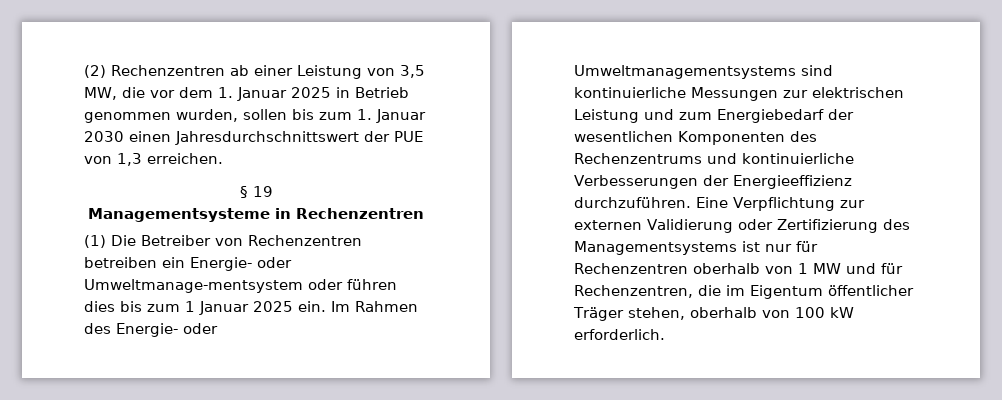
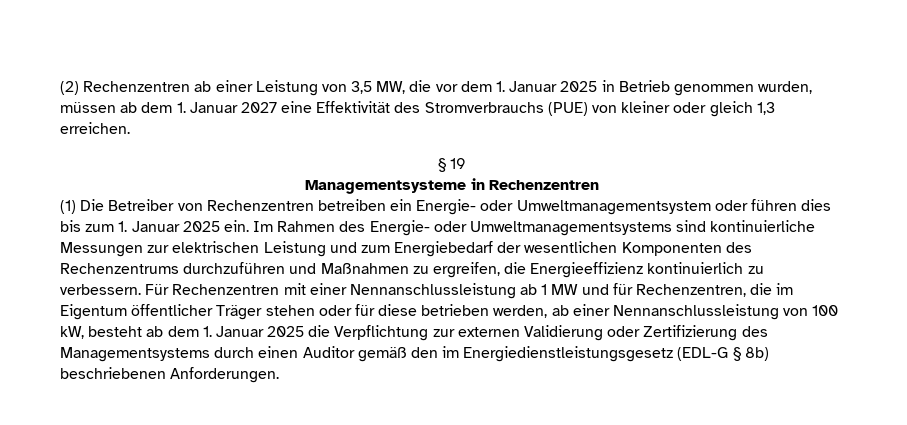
- (2) Rechenzentren ab einer Leistung von 3,5 MW, die vor dem 1. Januar 2025 in Betrieb genommen wurden, sollen bis zum 1. Januar 2030 einen Jahresdurchschnittswert der PUE von 1,3 erreichen.
+ (2) Rechenzentren ab einer Leistung von 3,5 MW, die vor dem 1. Januar 2025 in Betrieb genommen wurden, müssen ab dem 1. Januar 2027 eine Effektivität des Stromverbrauchs (PUE) von kleiner oder gleich 1,3 erreichen.
- (1) Die Betreiber von Rechenzentren betreiben ein Energie- oder Umweltmanage-mentsystem oder führen dies bis zum 1 Januar 2025 ein.
+ (1) Die Betreiber von Rechenzentren betreiben ein Energie- oder Umweltmanagementsystem oder führen dies bis zum 1. Januar 2025 ein.
- Im Rahmen des Energie- oder Umweltmanagementsystems sind kontinuierliche Messungen zur elektrischen Leistung und zum Energiebedarf der wesentlichen Komponenten des Rechenzentrums und kontinuierliche Verbesserungen der Energieeffizienz durchzuführen. Eine Verpflichtung zur externen Validierung oder Zertifizierung des Managementsystems ist nur für Rechenzentren oberhalb von 1 MW und für Rechenzentren, die im Eigentum öffentlicher Träger stehen, oberhalb von 100 kW erforderlich.
+ Im Rahmen des Energie- oder Umweltmanagementsystems sind kontinuierliche Messungen zur elektrischen Leistung und zum Energiebedarf der wesentlichen Komponenten des Rechenzentrums durchzuführen und Maßnahmen zu ergreifen, die Energieeffizienz kontinuierlich zu verbessern. Für Rechenzentren mit einer Nennanschlussleistung ab 1 MW und für Rechenzentren, die im Eigentum öffentlicher Träger stehen oder für diese betrieben werden, ab einer Nennanschlussleistung von 100 kW, besteht ab dem 1. Januar 2025 die Verpflichtung zur externen Validierung oder Zertifizierung des Managementsystems durch einen Auditor gemäß den im Energiedienstleistungsgesetz (EDL-G § 8b) beschriebenen Anforderungen.

